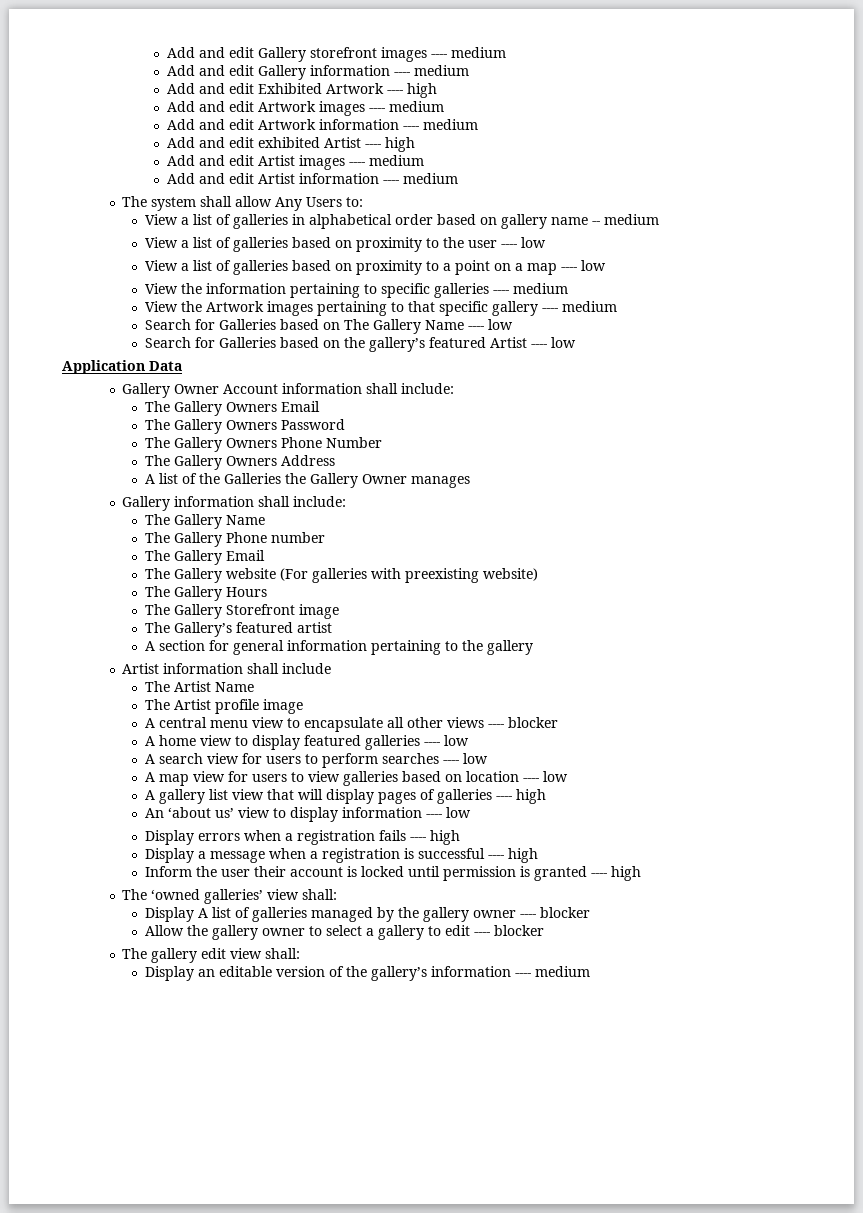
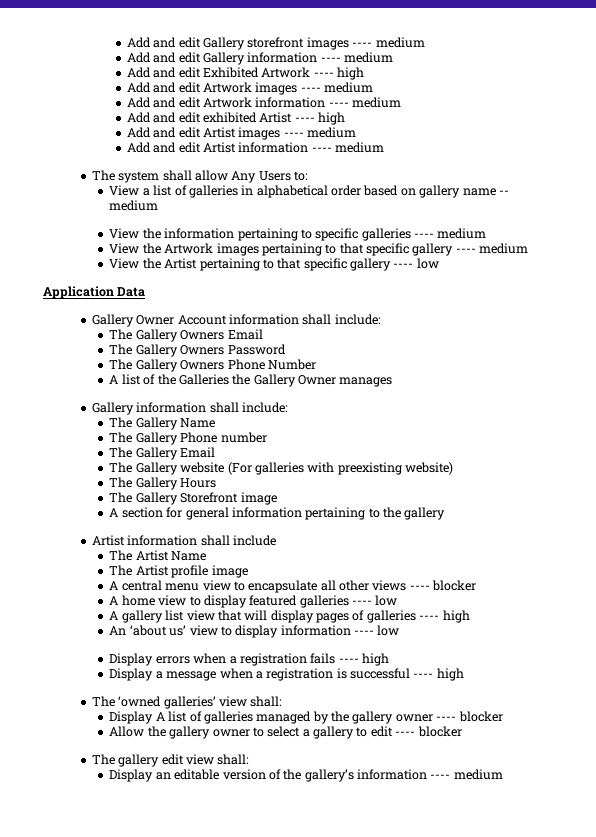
- View a list of galleries based on proximity to the user ---- low
- View a list of galleries based on proximity to a point on a map ---- low
- Search for Galleries based on The Gallery Name ---- low
- Search for Galleries based on the gallery’s featured Artist ---- low
+ View the Artist pertaining to that specific gallery ---- low
- The Gallery Owners Address
- The Gallery’s featured artist
- A search view for users to perform searches ---- low
- A map view for users to view galleries based on location ---- low
- Inform the user their account is locked until permission is granted ---- high

